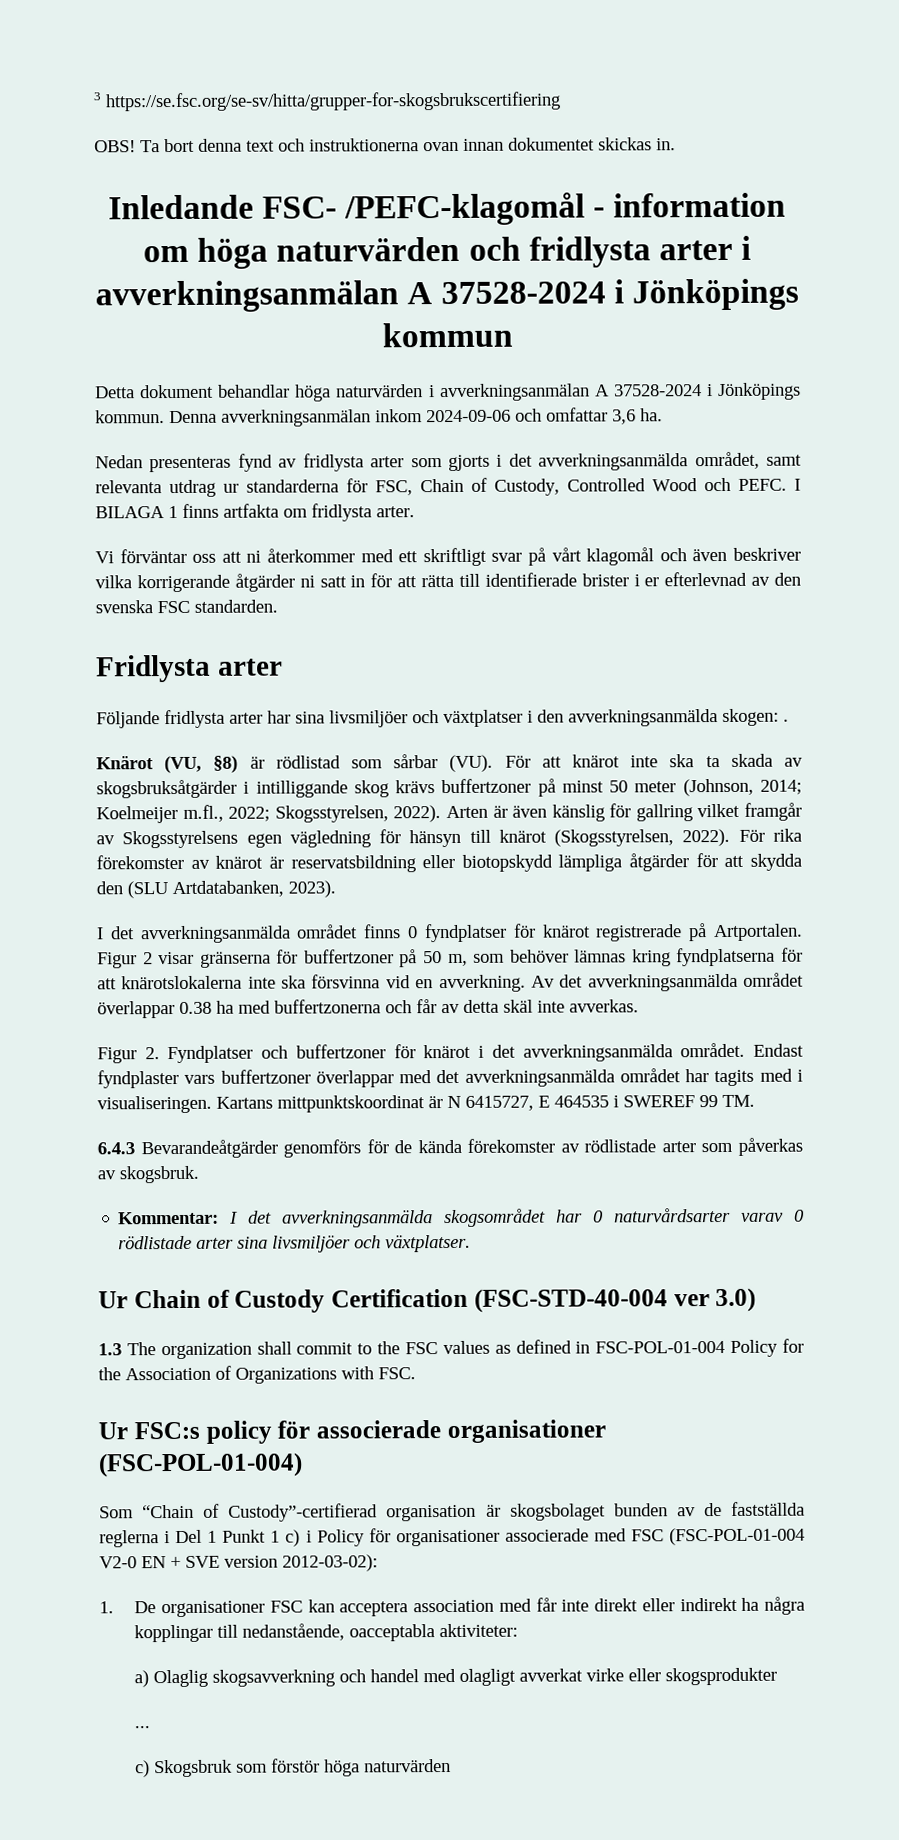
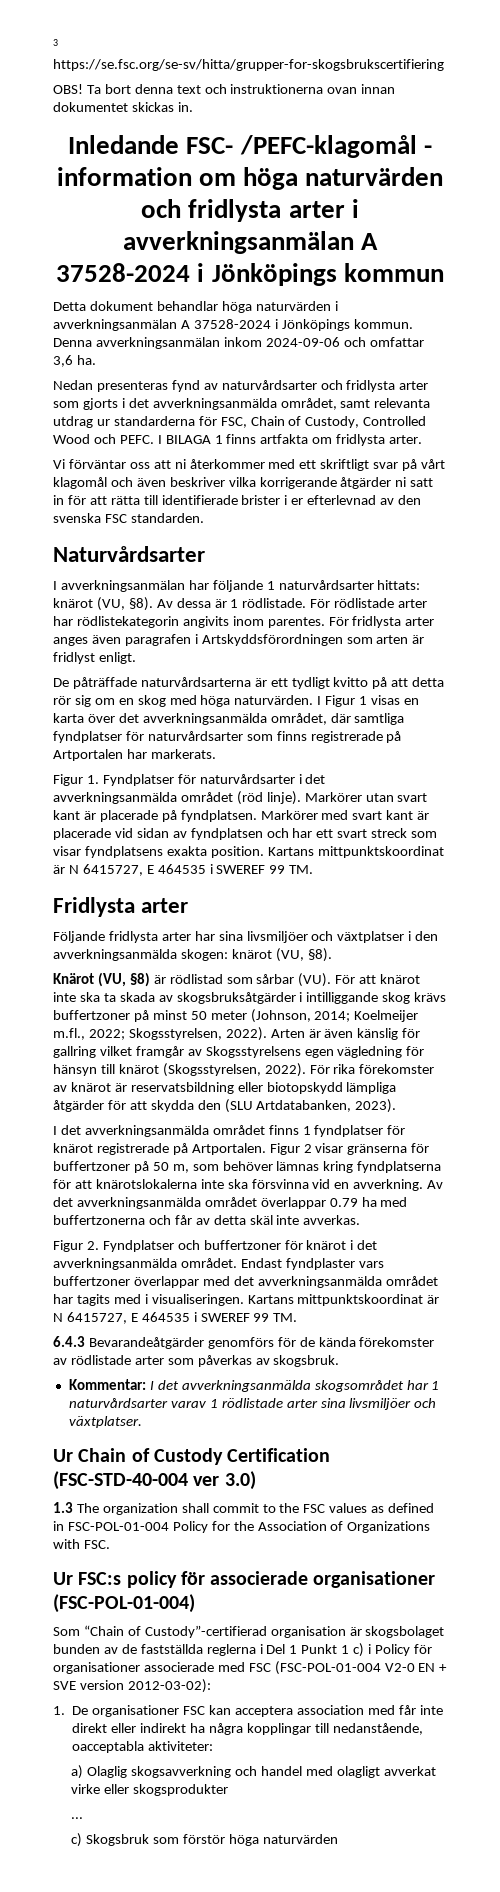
- Nedan presenteras fynd av fridlysta arter som gjorts i det avverkningsanmälda området, samt relevanta utdrag ur standarderna för FSC, Chain of Custody, Controlled Wood och PEFC.
+ Nedan presenteras fynd av naturvårdsarter och fridlysta arter som gjorts i det avverkningsanmälda området, samt relevanta utdrag ur standarderna för FSC, Chain of Custody, Controlled Wood och PEFC.
+ Naturvårdsarter
+ I avverkningsanmälan har följande 1 naturvårdsarter hittats: knärot (VU, §8). Av dessa är 1 rödlistade. För rödlistade arter har rödlistekategorin angivits inom parentes. För fridlysta arter anges även paragrafen i Artskyddsförordningen som arten är fridlyst enligt.
+ De påträffade naturvårdsarterna är ett tydligt kvitto på att detta rör sig om en skog med höga naturvärden. I Figur 1 visas en karta över det avverkningsanmälda området, där samtliga fyndplatser för naturvårdsarter som finns registrerade på Artportalen har markerats.
+ Figur 1. Fyndplatser för naturvårdsarter i det avverkningsanmälda området (röd linje). Markörer utan svart kant är placerade på fyndplatsen. Markörer med svart kant är placerade vid sidan av fyndplatsen och har ett svart streck som visar fyndplatsens exakta position. Kartans mittpunktskoordinat är N 6415727, E 464535 i SWEREF 99 TM.
- Följande fridlysta arter har sina livsmiljöer och växtplatser i den avverkningsanmälda skogen: .
+ Följande fridlysta arter har sina livsmiljöer och växtplatser i den avverkningsanmälda skogen: knärot (VU, §8).
- I det avverkningsanmälda området finns 0 fyndplatser för knärot registrerade på Artportalen.
+ I det avverkningsanmälda området finns 1 fyndplatser för knärot registrerade på Artportalen.
- Av det avverkningsanmälda området överlappar 0.38 ha med buffertzonerna och får av detta skäl inte avverkas.
+ Av det avverkningsanmälda området överlappar 0.79 ha med buffertzonerna och får av detta skäl inte avverkas.
- Kommentar: I det avverkningsanmälda skogsområdet har 0 naturvårdsarter varav 0 rödlistade arter sina livsmiljöer och växtplatser.
+ Kommentar: I det avverkningsanmälda skogsområdet har 1 naturvårdsarter varav 1 rödlistade arter sina livsmiljöer och växtplatser.

